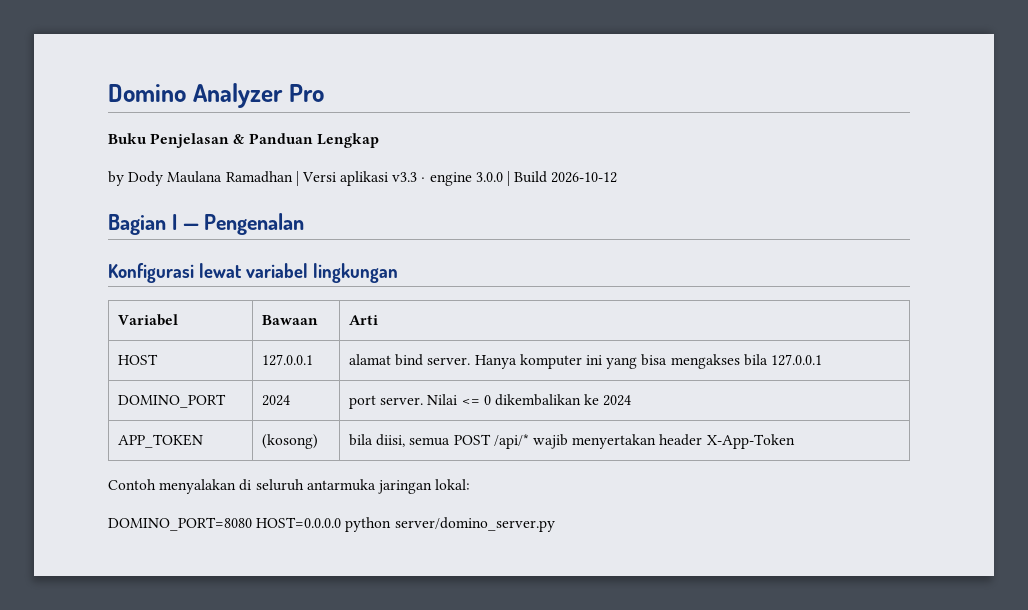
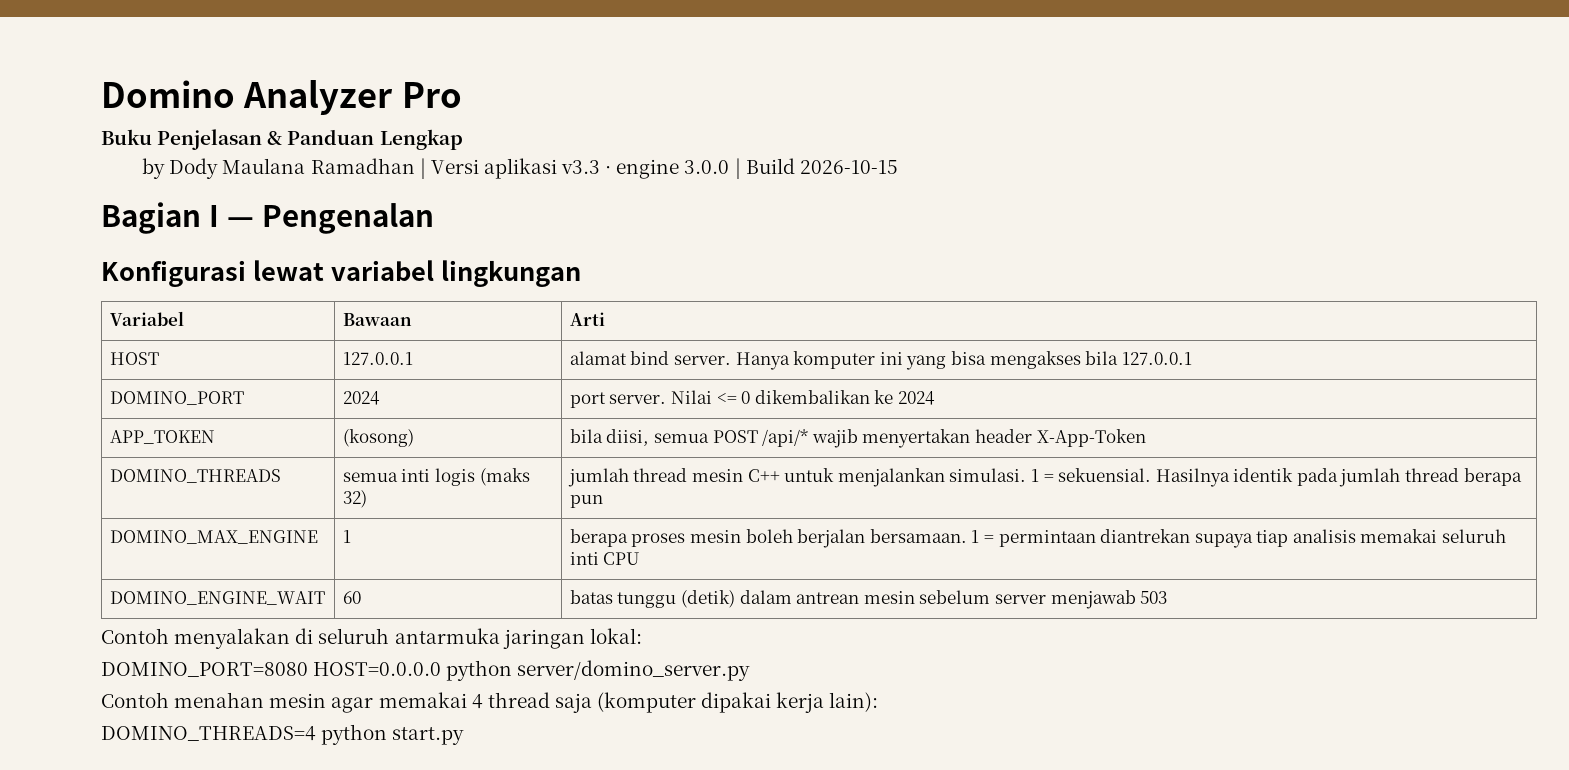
- by Dody Maulana Ramadhan | Versi aplikasi v3.3 · engine 3.0.0 | Build 2026-10-12
+ by Dody Maulana Ramadhan | Versi aplikasi v3.3 · engine 3.0.0 | Build 2026-10-15
+ DOMINO_THREADS | semua inti logis (maks 32) | jumlah thread mesin C++ untuk menjalankan simulasi. 1 = sekuensial. Hasilnya identik pada jumlah thread berapa pun
+ DOMINO_MAX_ENGINE | 1 | berapa proses mesin boleh berjalan bersamaan. 1 = permintaan diantrekan supaya tiap analisis memakai seluruh inti CPU
+ DOMINO_ENGINE_WAIT | 60 | batas tunggu (detik) dalam antrean mesin sebelum server menjawab 503
+ Contoh menahan mesin agar memakai 4 thread saja (komputer dipakai kerja lain):
+ DOMINO_THREADS=4 python start.py

